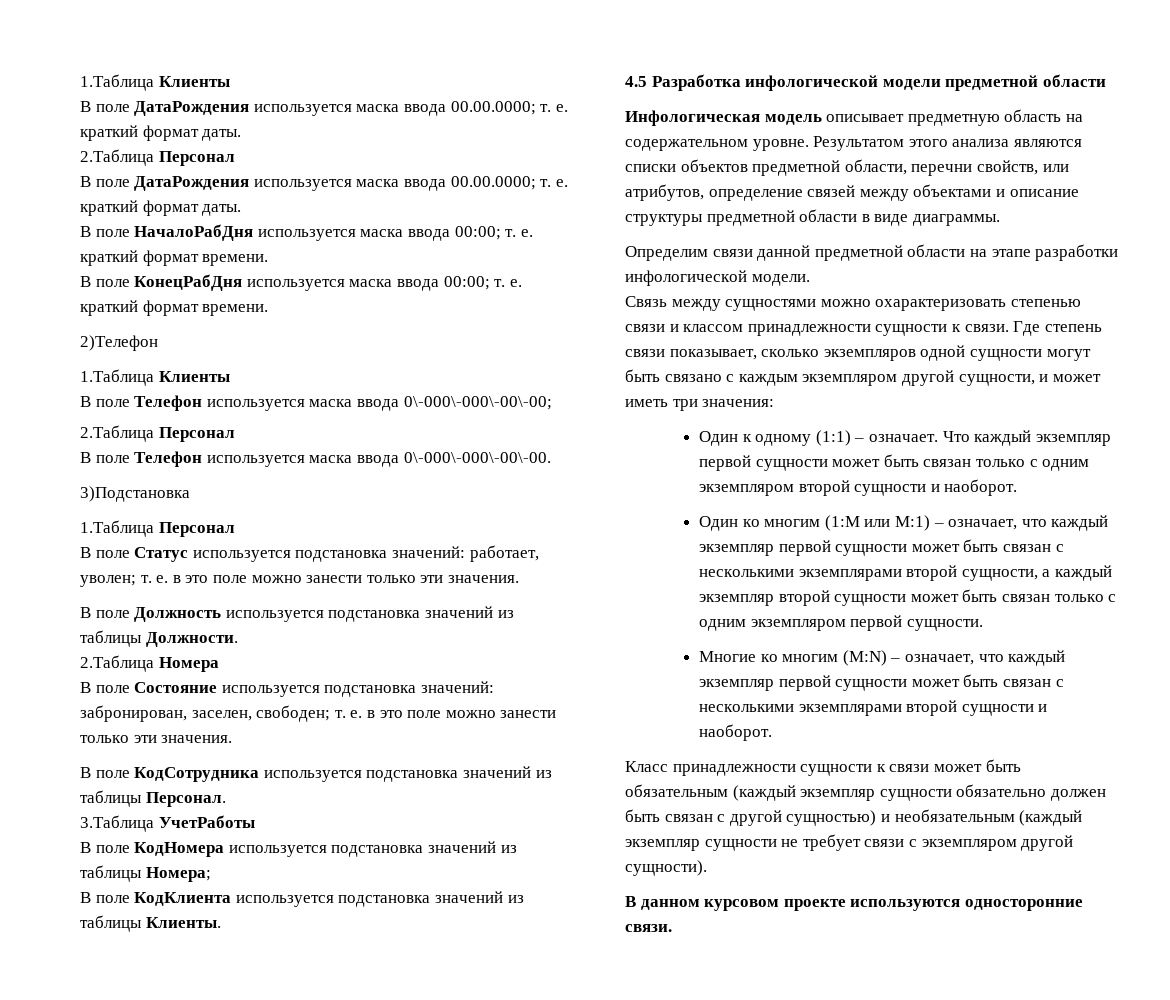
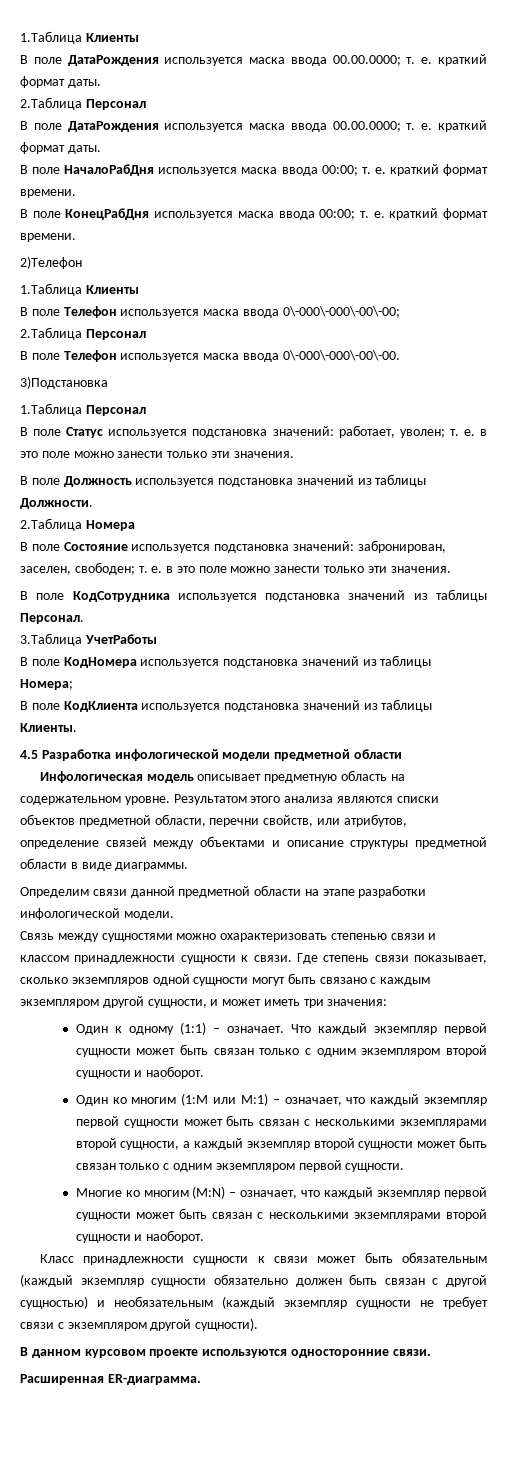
+ Расширенная ER-диаграмма.

